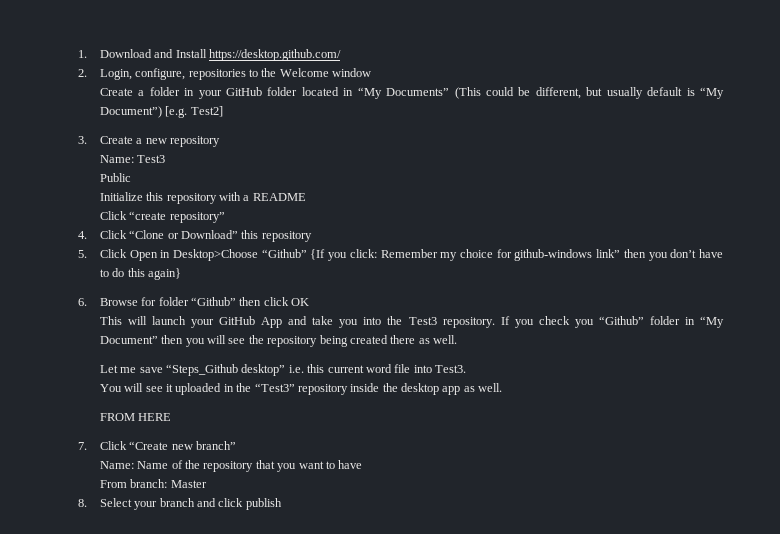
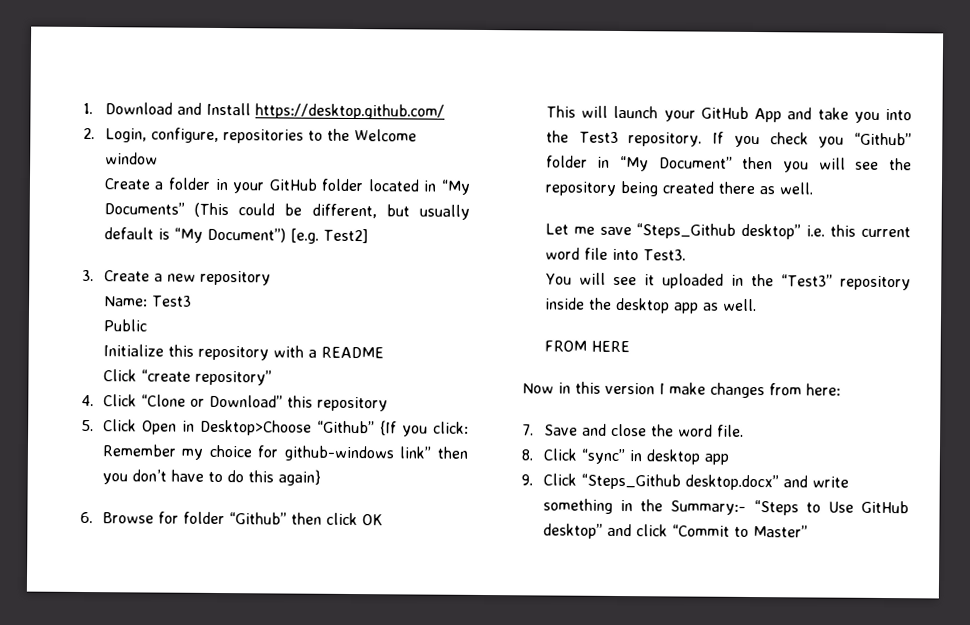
- 7. Click “Create new branch”
- Name: Name of the repository that you want to have
- From branch: Master
- 8. Select your branch and click publish
+ Now in this version I make changes from here:
+ 7. Save and close the word file.
+ 8. Click “sync” in desktop app
+ 9. Click “Steps_Github desktop.docx” and write something in the Summary:- “Steps to Use GitHub desktop” and click “Commit to Master”

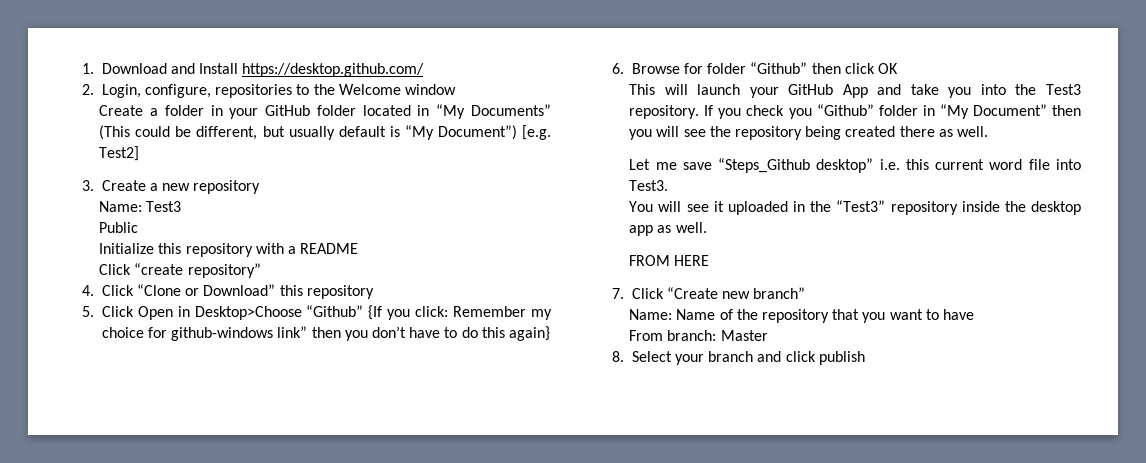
- Now in this version I make changes from here:
- 7. Save and close the word file.
- 8. Click “sync” in desktop app
- 9. Click “Steps_Github desktop.docx” and write something in the Summary:- “Steps to Use GitHub desktop” and click “Commit to Master”
+ 7. Click “Create new branch”
+ Name: Name of the repository that you want to have
+ From branch: Master
+ 8. Select your branch and click publish

